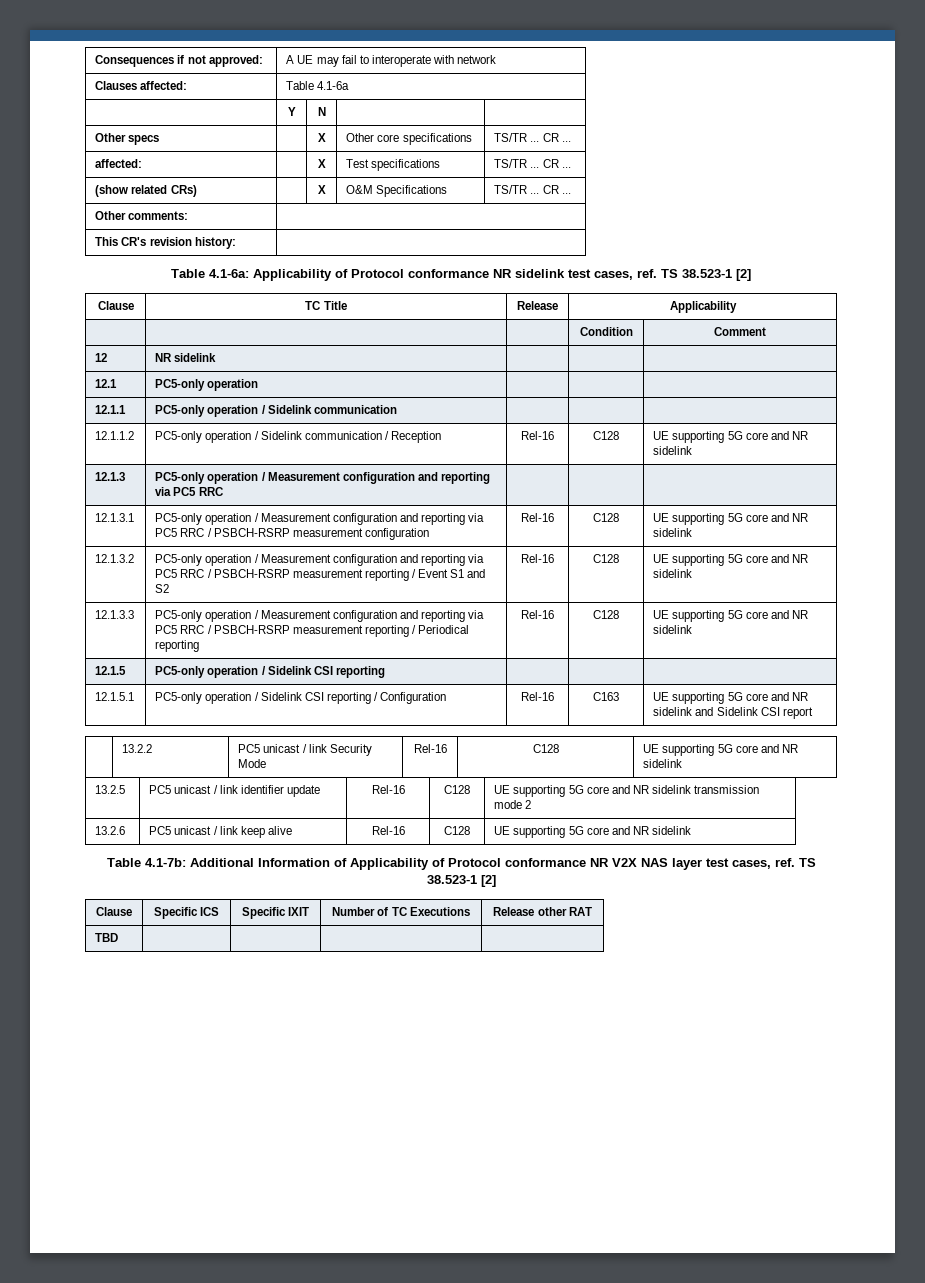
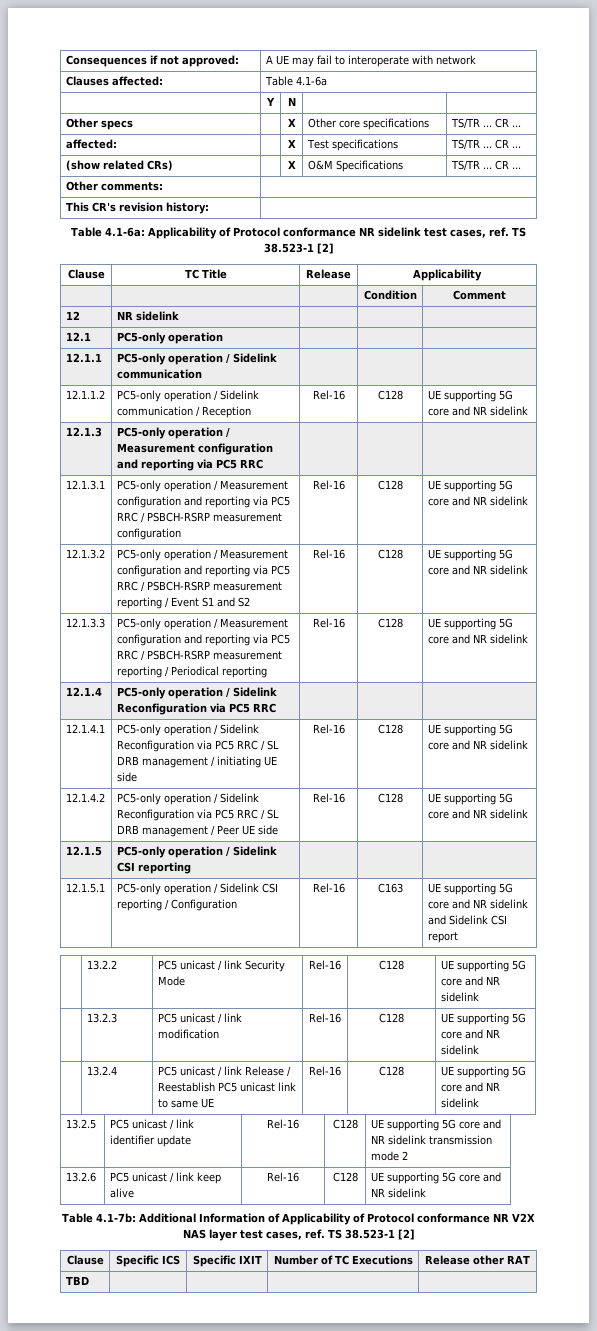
+ 12.1.4 | PC5-only operation / Sidelink Reconfiguration via PC5 RRC | | |
+ 12.1.4.1 | PC5-only operation / Sidelink Reconfiguration via PC5 RRC / SL DRB management / initiating UE side | Rel-16 | C128 | UE supporting 5G core and NR sidelink
+ 12.1.4.2 | PC5-only operation / Sidelink Reconfiguration via PC5 RRC / SL DRB management / Peer UE side | Rel-16 | C128 | UE supporting 5G core and NR sidelink
+ | 13.2.3 | PC5 unicast / link modification | Rel-16 | C128 | UE supporting 5G core and NR sidelink
+ | 13.2.4 | PC5 unicast / link Release / Reestablish PC5 unicast link to same UE | Rel-16 | C128 | UE supporting 5G core and NR sidelink

